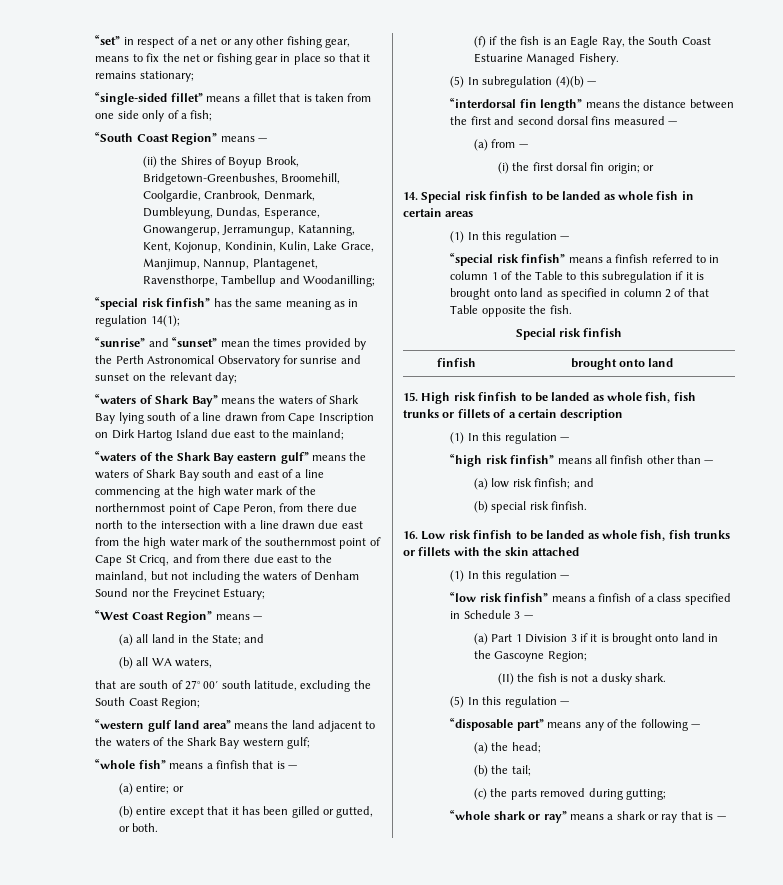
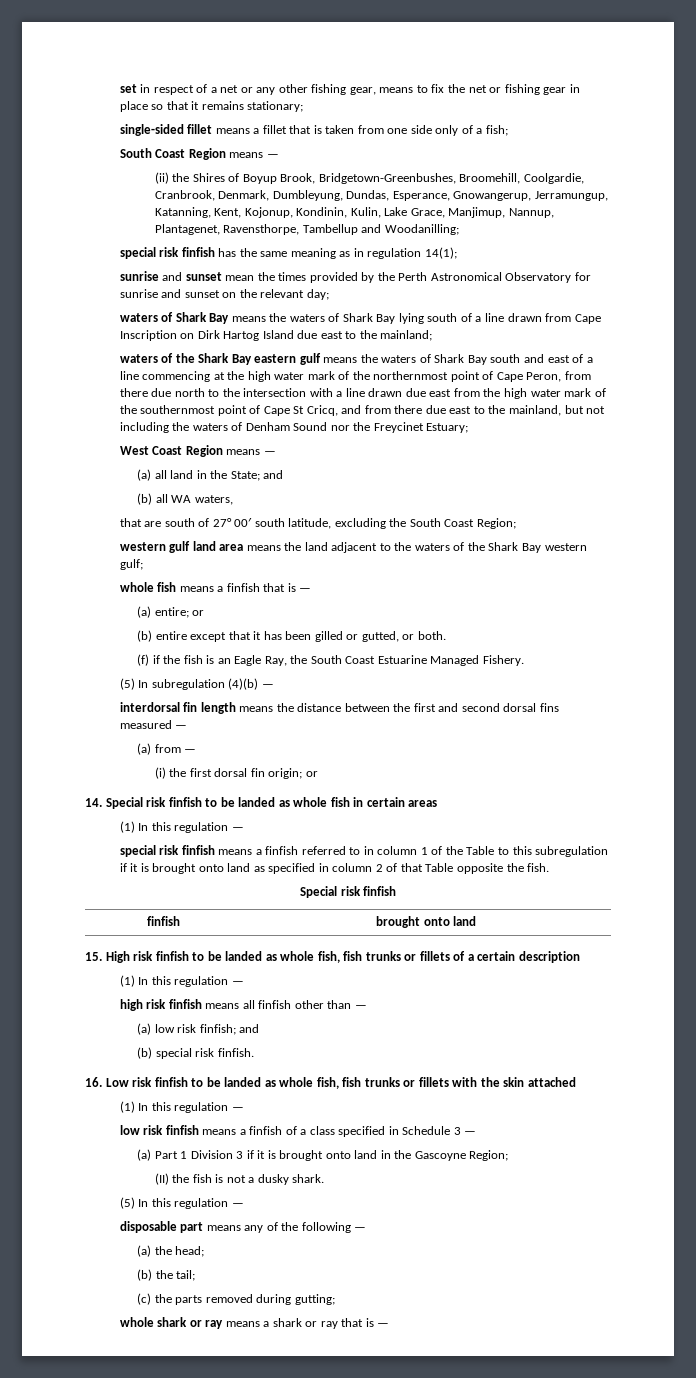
- “set” in respect of a net or any other fishing gear, means to fix the net or fishing gear in place so that it remains stationary;
+ set in respect of a net or any other fishing gear, means to fix the net or fishing gear in place so that it remains stationary;
- “single-sided fillet” means a fillet that is taken from one side only of a fish;
+ single-sided fillet means a fillet that is taken from one side only of a fish;
- “South Coast Region” means —
+ South Coast Region means —
- “special risk finfish” has the same meaning as in regulation 14(1);
+ special risk finfish has the same meaning as in regulation 14(1);
- “sunrise” and “sunset” mean the times provided by the Perth Astronomical Observatory for sunrise and sunset on the relevant day;
+ sunrise and sunset mean the times provided by the Perth Astronomical Observatory for sunrise and sunset on the relevant day;
- “waters of Shark Bay” means the waters of Shark Bay lying south of a line drawn from Cape Inscription on Dirk Hartog Island due east to the mainland;
+ waters of Shark Bay means the waters of Shark Bay lying south of a line drawn from Cape Inscription on Dirk Hartog Island due east to the mainland;
- “waters of the Shark Bay eastern gulf” means the waters of Shark Bay south and east of a line commencing at the high water mark of the northernmost point of Cape Peron, from there due north to the intersection with a line drawn due east from the high water mark of the southernmost point of Cape St Cricq, and from there due east to the mainland, but not including the waters of Denham Sound nor the Freycinet Estuary;
+ waters of the Shark Bay eastern gulf means the waters of Shark Bay south and east of a line commencing at the high water mark of the northernmost point of Cape Peron, from there due north to the intersection with a line drawn due east from the high water mark of the southernmost point of Cape St Cricq, and from there due east to the mainland, but not including the waters of Denham Sound nor the Freycinet Estuary;
- “West Coast Region” means —
+ West Coast Region means —
- “western gulf land area” means the land adjacent to the waters of the Shark Bay western gulf;
+ western gulf land area means the land adjacent to the waters of the Shark Bay western gulf;
- “whole fish” means a finfish that is —
+ whole fish means a finfish that is —
- “interdorsal fin length” means the distance between the first and second dorsal fins measured —
+ interdorsal fin length means the distance between the first and second dorsal fins measured —
- “special risk finfish” means a finfish referred to in column 1 of the Table to this subregulation if it is brought onto land as specified in column 2 of that Table opposite the fish.
+ special risk finfish means a finfish referred to in column 1 of the Table to this subregulation if it is brought onto land as specified in column 2 of that Table opposite the fish.
- “high risk finfish” means all finfish other than —
+ high risk finfish means all finfish other than —
- “low risk finfish” means a finfish of a class specified in Schedule 3 —
+ low risk finfish means a finfish of a class specified in Schedule 3 —
- “disposable part” means any of the following —
+ disposable part means any of the following —
- “whole shark or ray” means a shark or ray that is —
+ whole shark or ray means a shark or ray that is —

